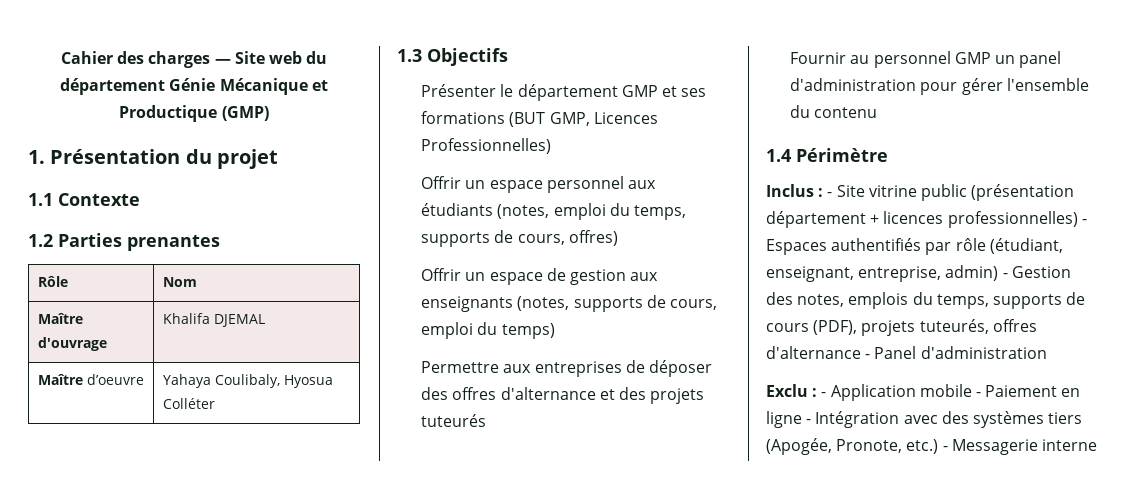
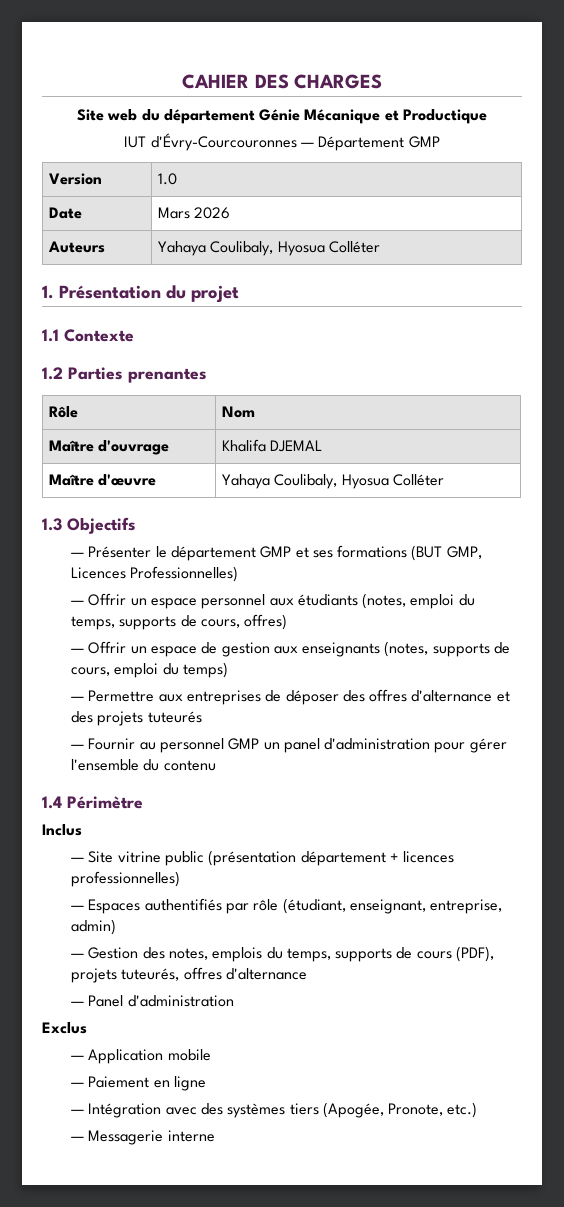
- Cahier des charges — Site web du département Génie Mécanique et Productique (GMP)
+ CAHIER DES CHARGES
+ Site web du département Génie Mécanique et Productique
+ IUT d'Évry-Courcouronnes — Département GMP
+ Version | 1.0
+ Date | Mars 2026
+ Auteurs | Yahaya Coulibaly, Hyosua Colléter
- Maître d’oeuvre | Yahaya Coulibaly, Hyosua Colléter
+ Maître d'œuvre | Yahaya Coulibaly, Hyosua Colléter
- Présenter le département GMP et ses formations (BUT GMP, Licences Professionnelles)
+ — Présenter le département GMP et ses formations (BUT GMP, Licences Professionnelles)
- Offrir un espace personnel aux étudiants (notes, emploi du temps, supports de cours, offres)
+ — Offrir un espace personnel aux étudiants (notes, emploi du temps, supports de cours, offres)
- Offrir un espace de gestion aux enseignants (notes, supports de cours, emploi du temps)
+ — Offrir un espace de gestion aux enseignants (notes, supports de cours, emploi du temps)
- Permettre aux entreprises de déposer des offres d'alternance et des projets tuteurés
+ — Permettre aux entreprises de déposer des offres d'alternance et des projets tuteurés
- Fournir au personnel GMP un panel d'administration pour gérer l'ensemble du contenu
+ — Fournir au personnel GMP un panel d'administration pour gérer l'ensemble du contenu
- Inclus : - Site vitrine public (présentation département + licences professionnelles) - Espaces authentifiés par rôle (étudiant, enseignant, entreprise, admin) - Gestion des notes, emplois du temps, supports de cours (PDF), projets tuteurés, offres d'alternance - Panel d'administration
+ Inclus
+ — Site vitrine public (présentation département + licences professionnelles)
+ — Espaces authentifiés par rôle (étudiant, enseignant, entreprise, admin)
+ — Gestion des notes, emplois du temps, supports de cours (PDF), projets tuteurés, offres d'alternance
+ — Panel d'administration
- Exclu : - Application mobile - Paiement en ligne - Intégration avec des systèmes tiers (Apogée, Pronote, etc.) - Messagerie interne
+ Exclus
+ — Application mobile
+ — Paiement en ligne
+ — Intégration avec des systèmes tiers (Apogée, Pronote, etc.)
+ — Messagerie interne

